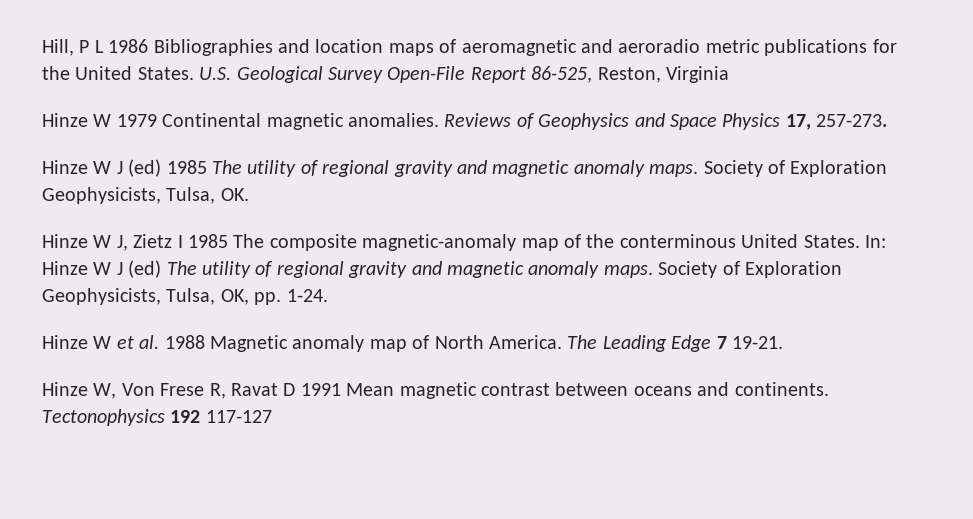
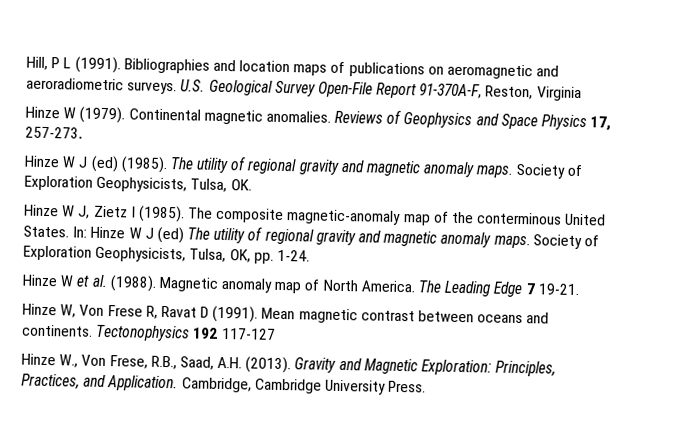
- Hill, P L 1986 Bibliographies and location maps of aeromagnetic and aeroradio metric publications for the United States.
+ Hill, P L (1991). Bibliographies and location maps of publications on aeromagnetic and aeroradiometric surveys.
- U.S. Geological Survey Open-File Report 86-525, Reston, Virginia
+ U.S. Geological Survey Open-File Report 91-370A-F, Reston, Virginia
- Hinze W 1979 Continental magnetic anomalies.
+ Hinze W (1979). Continental magnetic anomalies.
- Hinze W J (ed) 1985 The utility of regional gravity and magnetic anomaly maps.
+ Hinze W J (ed) (1985). The utility of regional gravity and magnetic anomaly maps.
- Hinze W J, Zietz I 1985 The composite magnetic-anomaly map of the conterminous United States.
+ Hinze W J, Zietz I (1985). The composite magnetic-anomaly map of the conterminous United States.
- Hinze W et al. 1988 Magnetic anomaly map of North America.
+ Hinze W et al. (1988). Magnetic anomaly map of North America.
- Hinze W, Von Frese R, Ravat D 1991 Mean magnetic contrast between oceans and continents.
+ Hinze W, Von Frese R, Ravat D (1991). Mean magnetic contrast between oceans and continents.
+ Hinze W., Von Frese, R.B., Saad, A.H. (2013). Gravity and Magnetic Exploration: Principles, Practices, and Application. Cambridge, Cambridge University Press.

